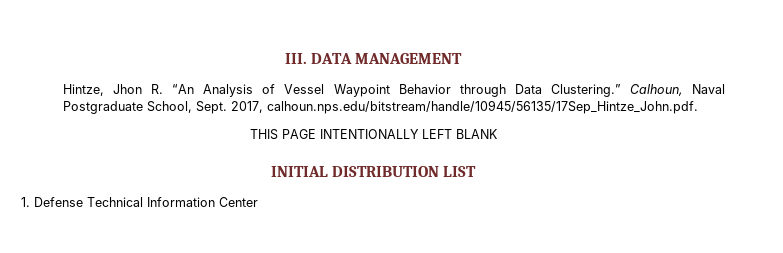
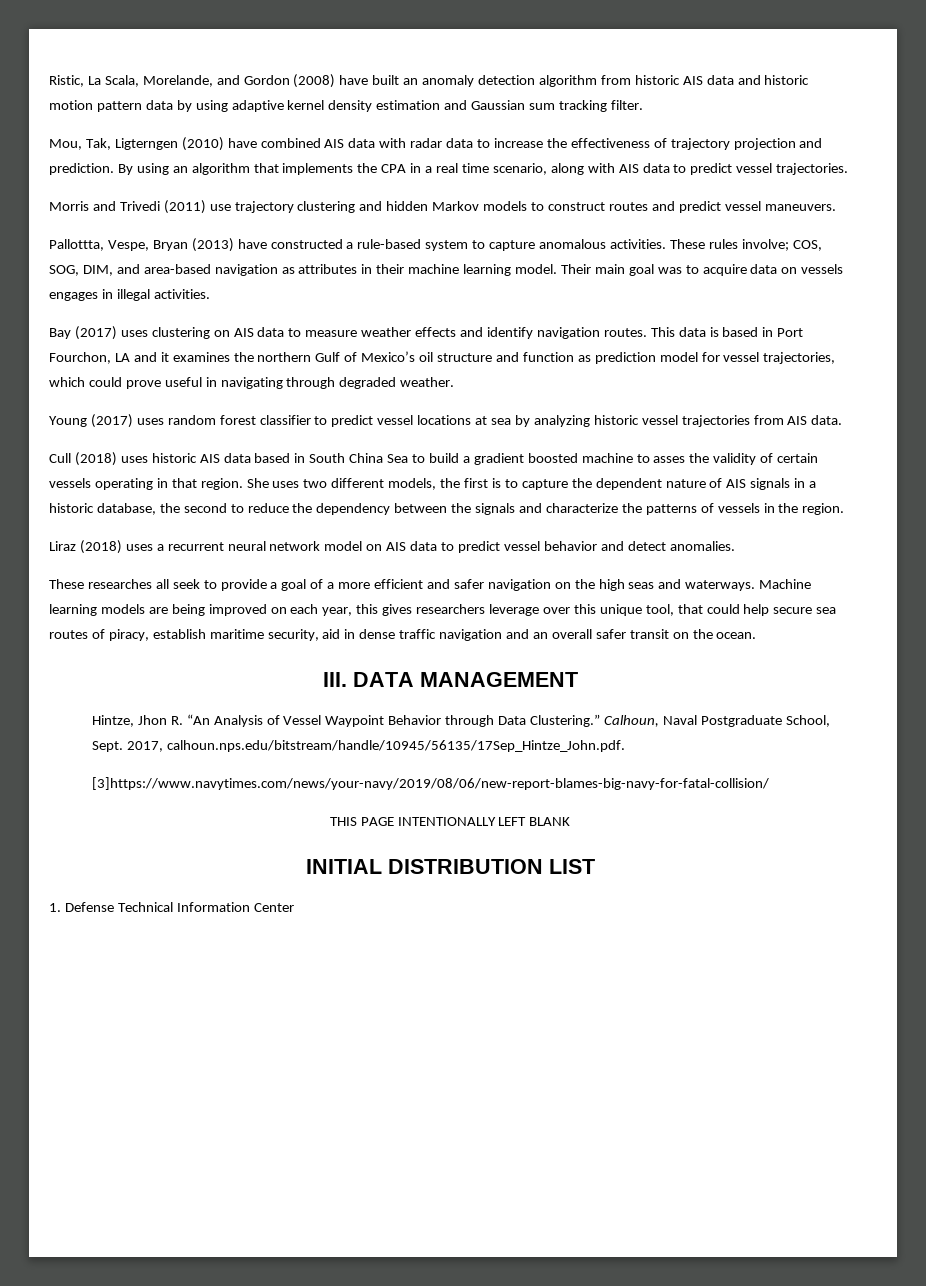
+ Ristic, La Scala, Morelande, and Gordon (2008) have built an anomaly detection algorithm from historic AIS data and historic motion pattern data by using adaptive kernel density estimation and Gaussian sum tracking filter.
+ Mou, Tak, Ligterngen (2010) have combined AIS data with radar data to increase the effectiveness of trajectory projection and prediction. By using an algorithm that implements the CPA in a real time scenario, along with AIS data to predict vessel trajectories.
+ Morris and Trivedi (2011) use trajectory clustering and hidden Markov models to construct routes and predict vessel maneuvers.
+ Pallottta, Vespe, Bryan (2013) have constructed a rule-based system to capture anomalous activities. These rules involve; COS, SOG, DIM, and area-based navigation as attributes in their machine learning model. Their main goal was to acquire data on vessels engages in illegal activities.
+ Bay (2017) uses clustering on AIS data to measure weather effects and identify navigation routes. This data is based in Port Fourchon, LA and it examines the northern Gulf of Mexico’s oil structure and function as prediction model for vessel trajectories, which could prove useful in navigating through degraded weather.
+ Young (2017) uses random forest classifier to predict vessel locations at sea by analyzing historic vessel trajectories from AIS data.
+ Cull (2018) uses historic AIS data based in South China Sea to build a gradient boosted machine to asses the validity of certain vessels operating in that region. She uses two different models, the first is to capture the dependent nature of AIS signals in a historic database, the second to reduce the dependency between the signals and characterize the patterns of vessels in the region.
+ Liraz (2018) uses a recurrent neural network model on AIS data to predict vessel behavior and detect anomalies.
+ These researches all seek to provide a goal of a more efficient and safer navigation on the high seas and waterways. Machine learning models are being improved on each year, this gives researchers leverage over this unique tool, that could help secure sea routes of piracy, establish maritime security, aid in dense traffic navigation and an overall safer transit on the ocean.
+ [3]https://www.navytimes.com/news/your-navy/2019/08/06/new-report-blames-big-navy-for-fatal-collision/

